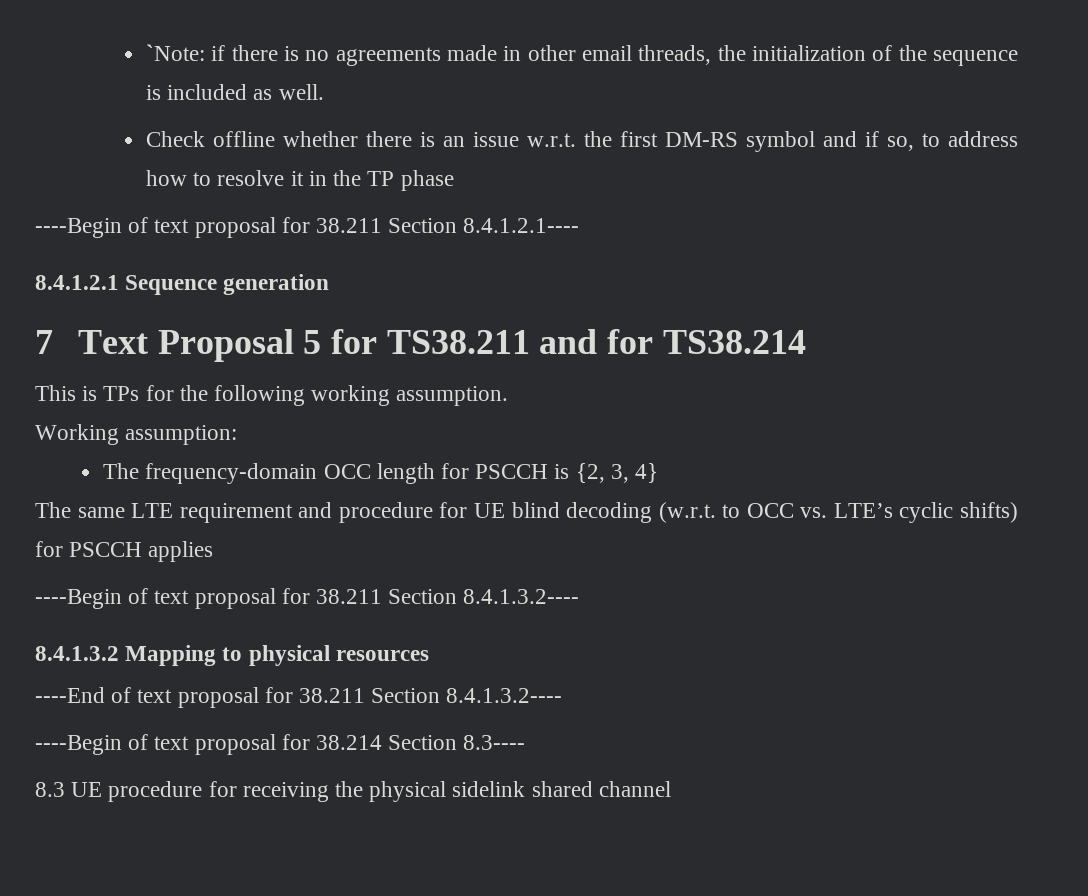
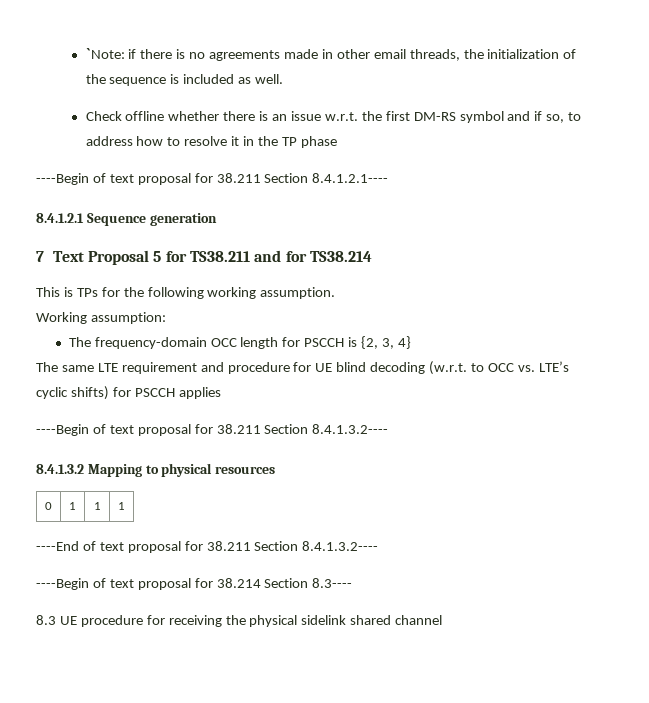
+ 0 | 1 | 1 | 1

